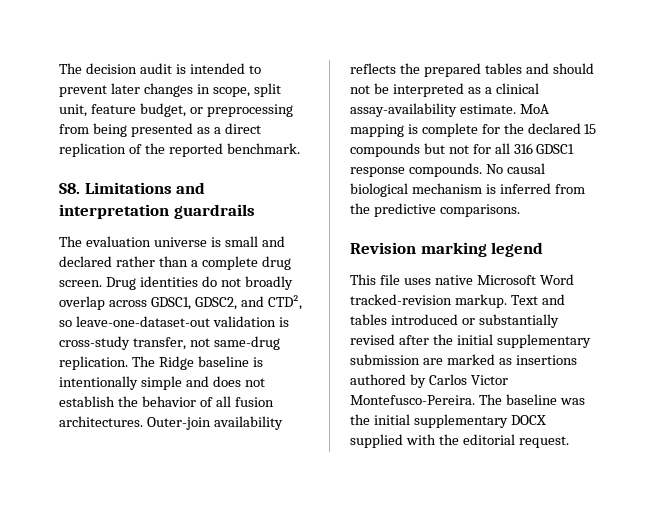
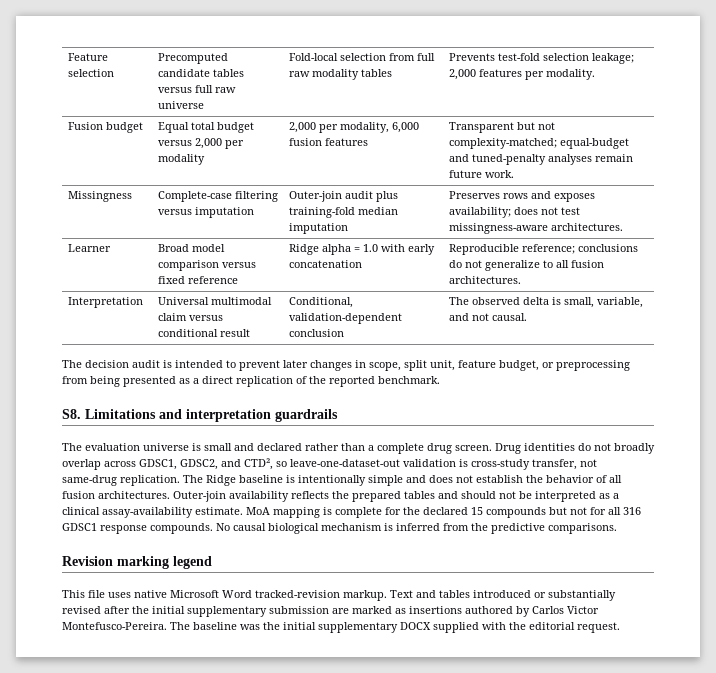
+ Feature selection | Precomputed candidate tables versus full raw universe | Fold-local selection from full raw modality tables | Prevents test-fold selection leakage; 2,000 features per modality.
+ Fusion budget | Equal total budget versus 2,000 per modality | 2,000 per modality, 6,000 fusion features | Transparent but not complexity-matched; equal-budget and tuned-penalty analyses remain future work.
+ Missingness | Complete-case filtering versus imputation | Outer-join audit plus training-fold median imputation | Preserves rows and exposes availability; does not test missingness-aware architectures.
+ Learner | Broad model comparison versus fixed reference | Ridge alpha = 1.0 with early concatenation | Reproducible reference; conclusions do not generalize to all fusion architectures.
+ Interpretation | Universal multimodal claim versus conditional result | Conditional, validation-dependent conclusion | The observed delta is small, variable, and not causal.

